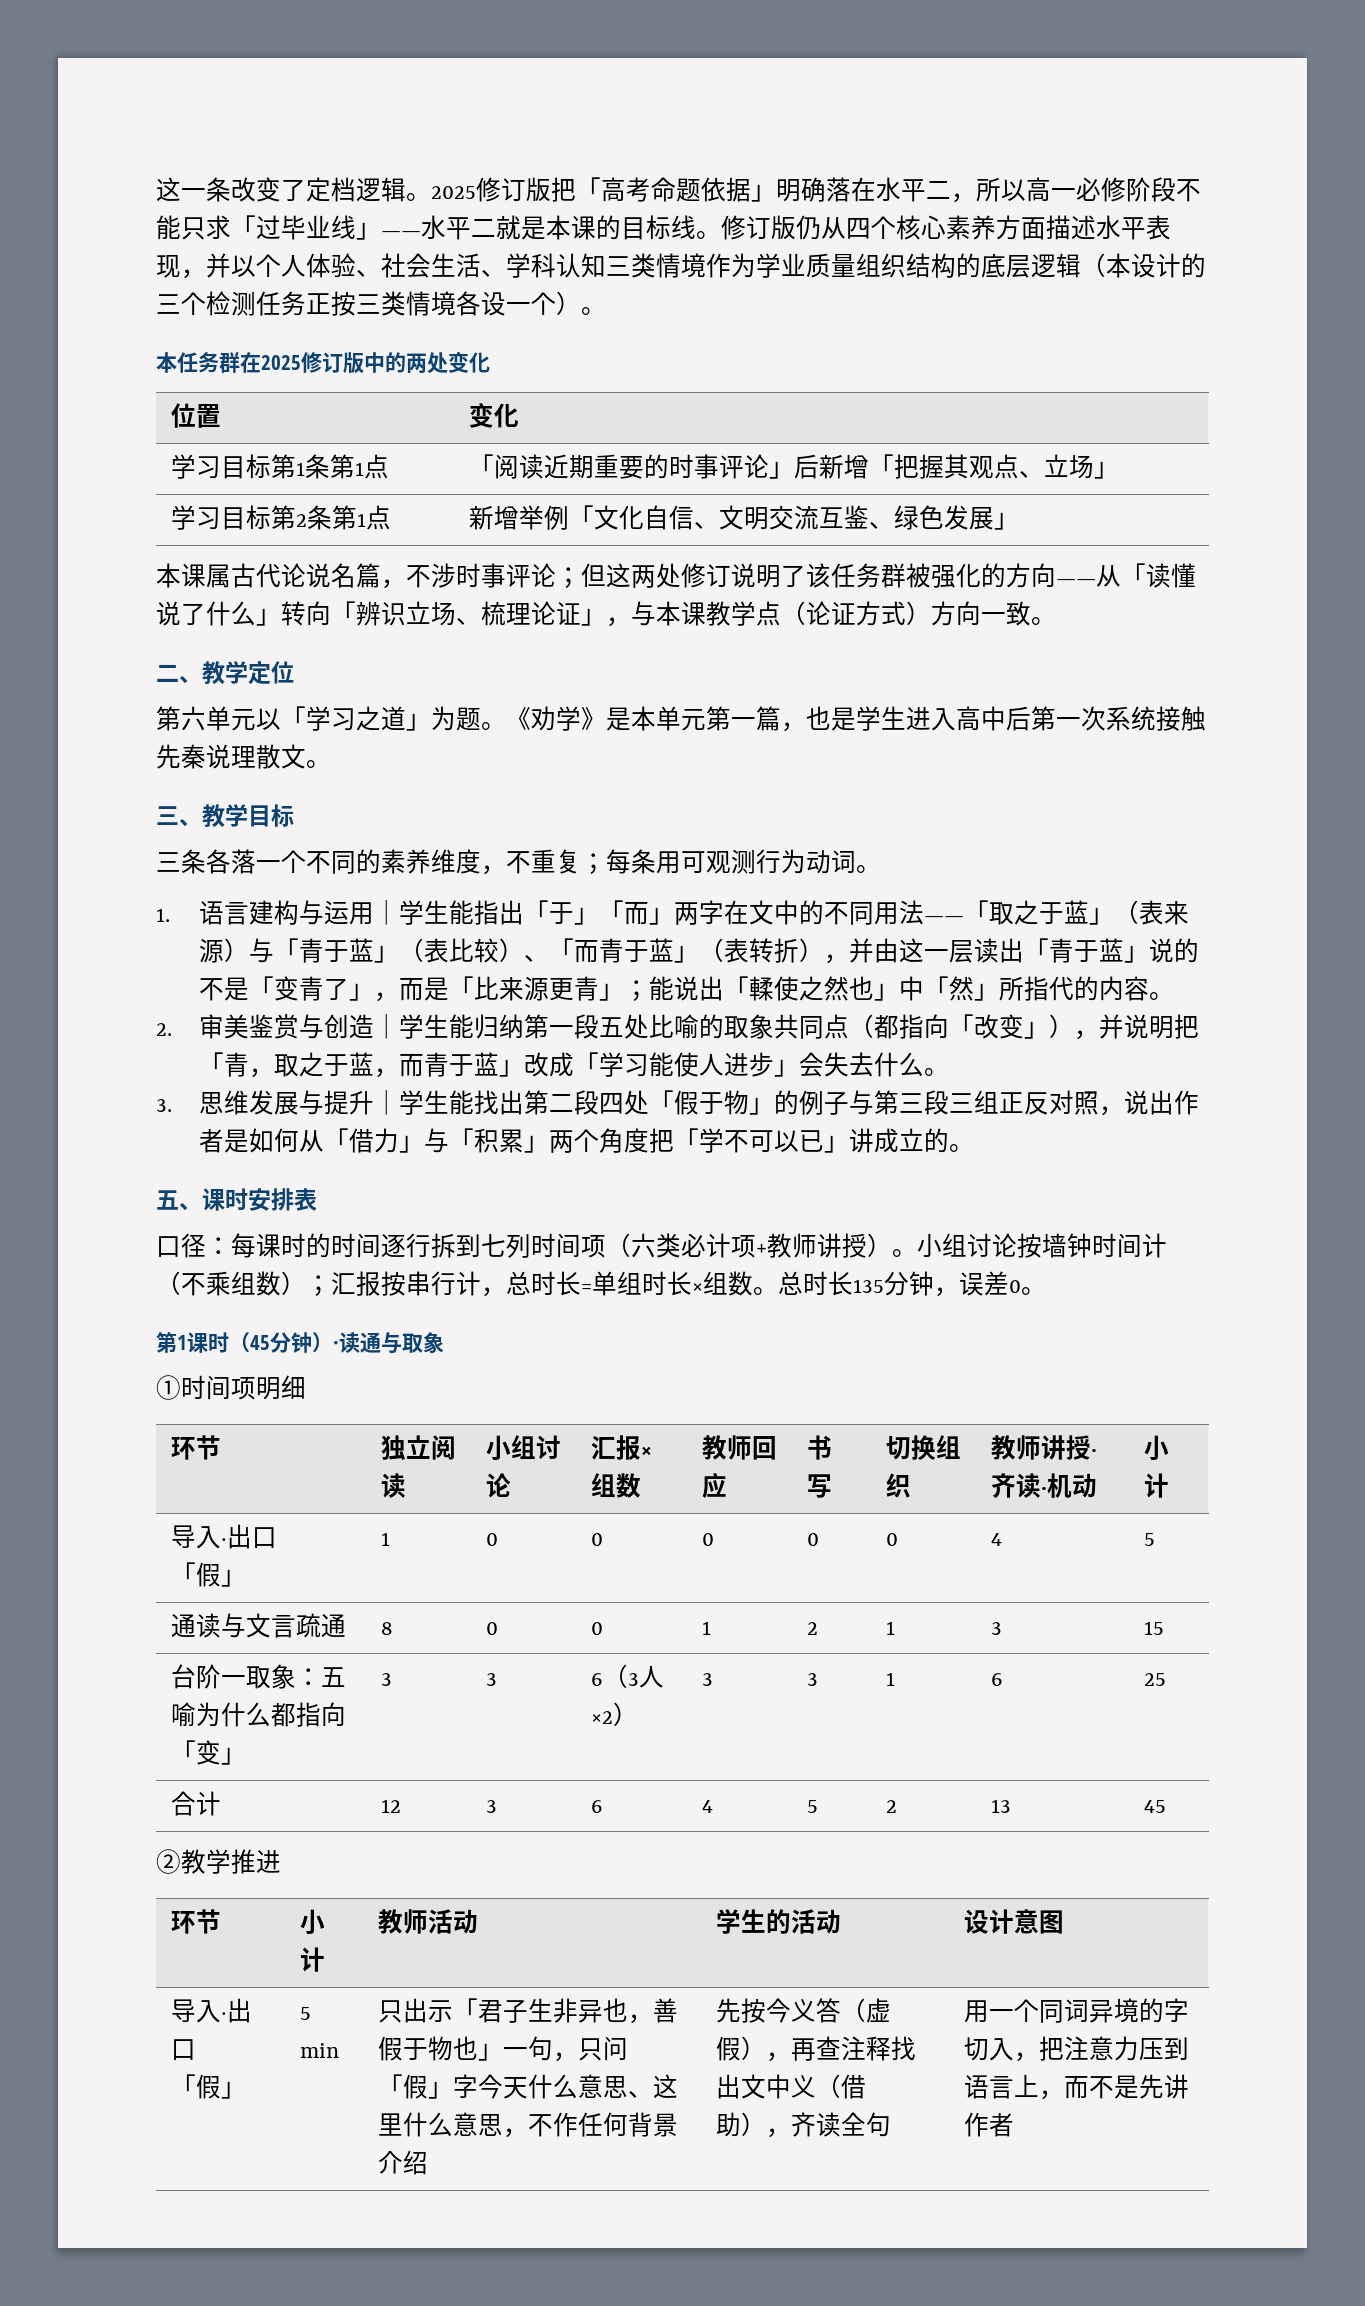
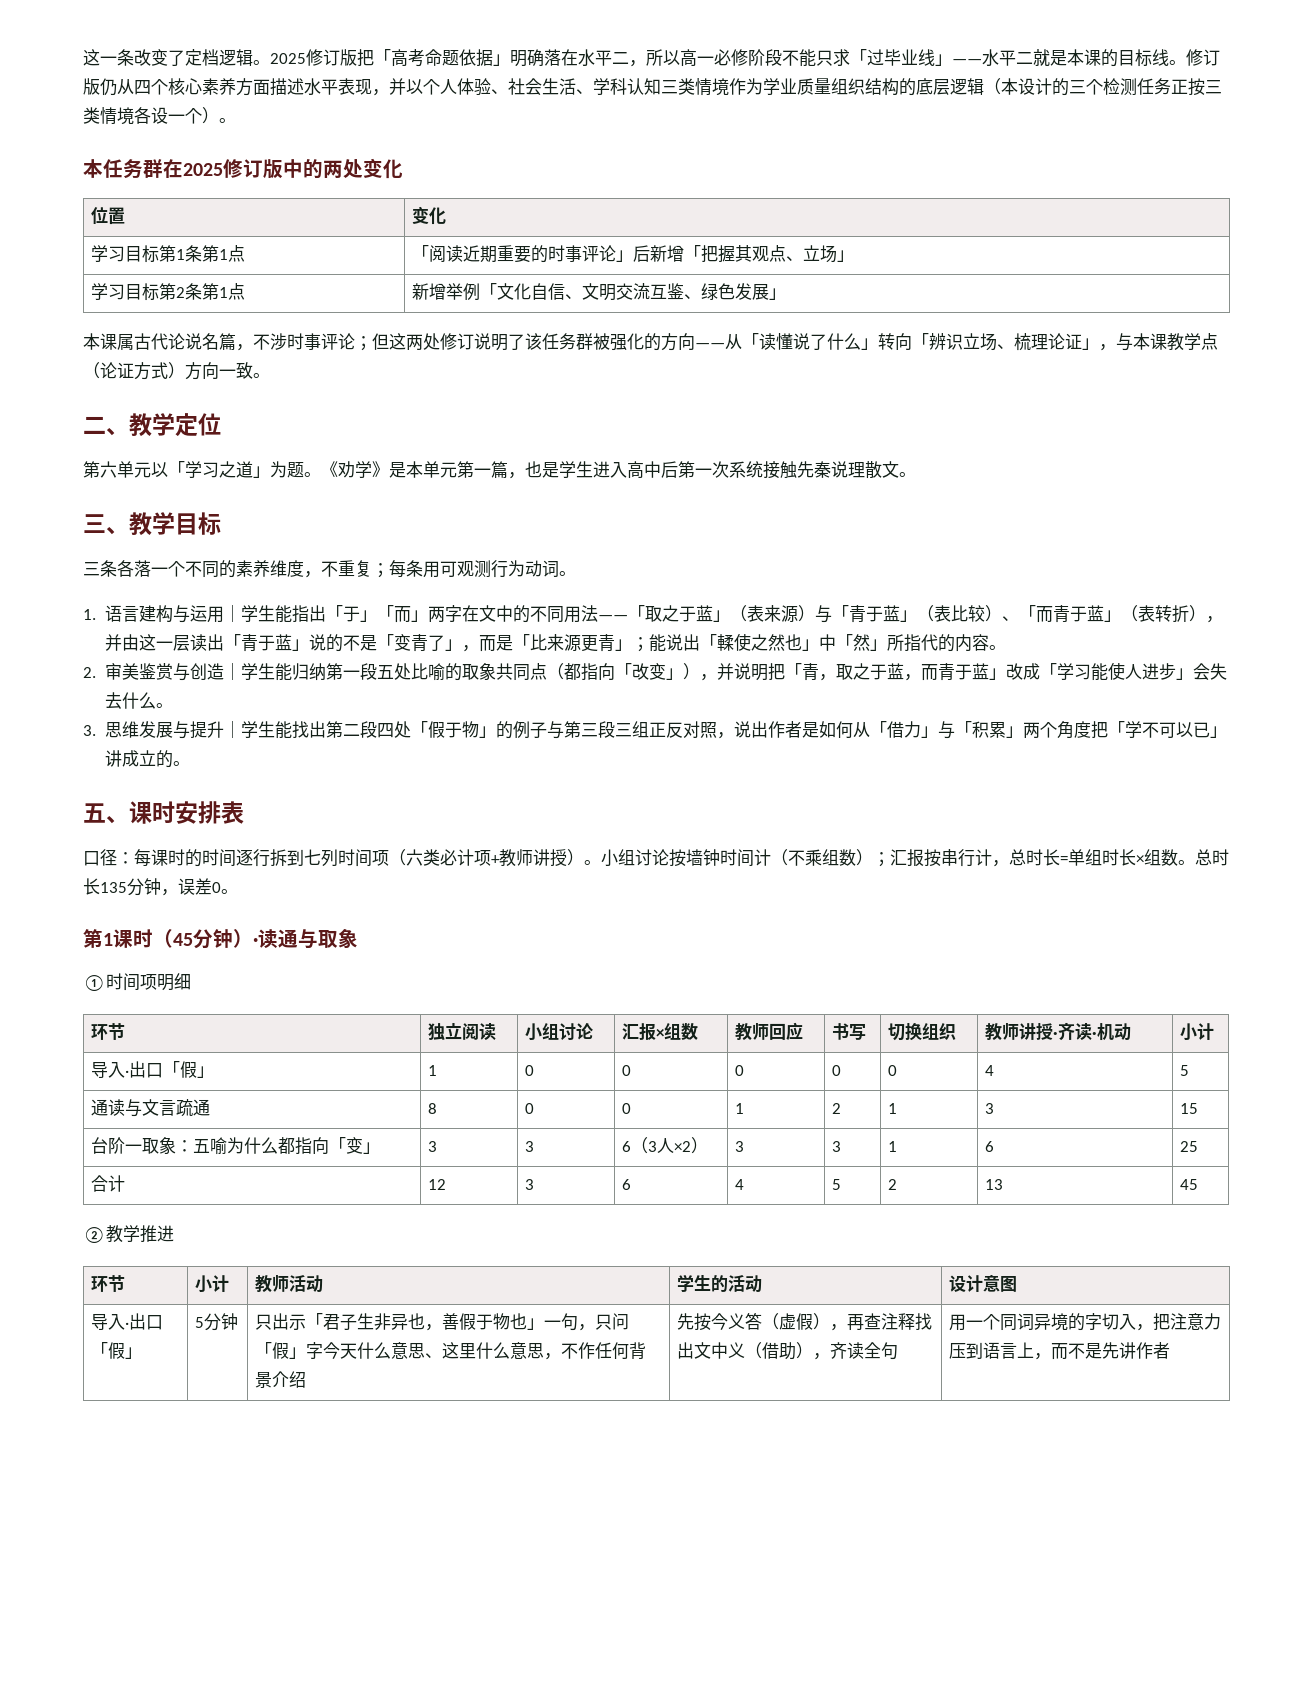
- 5 min
+ 5分钟

